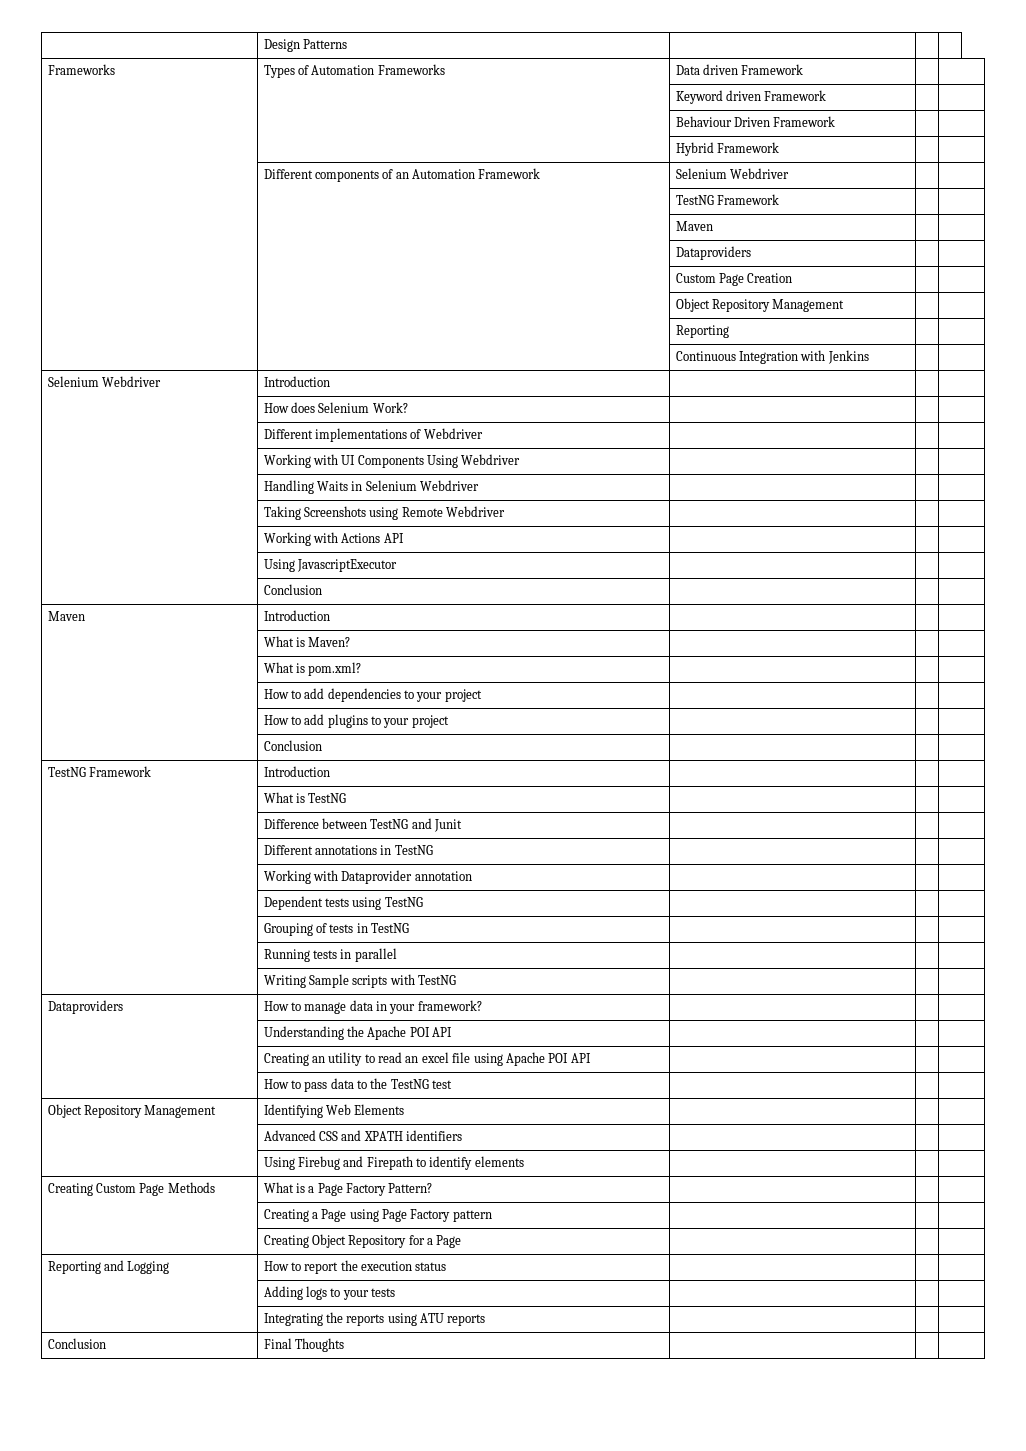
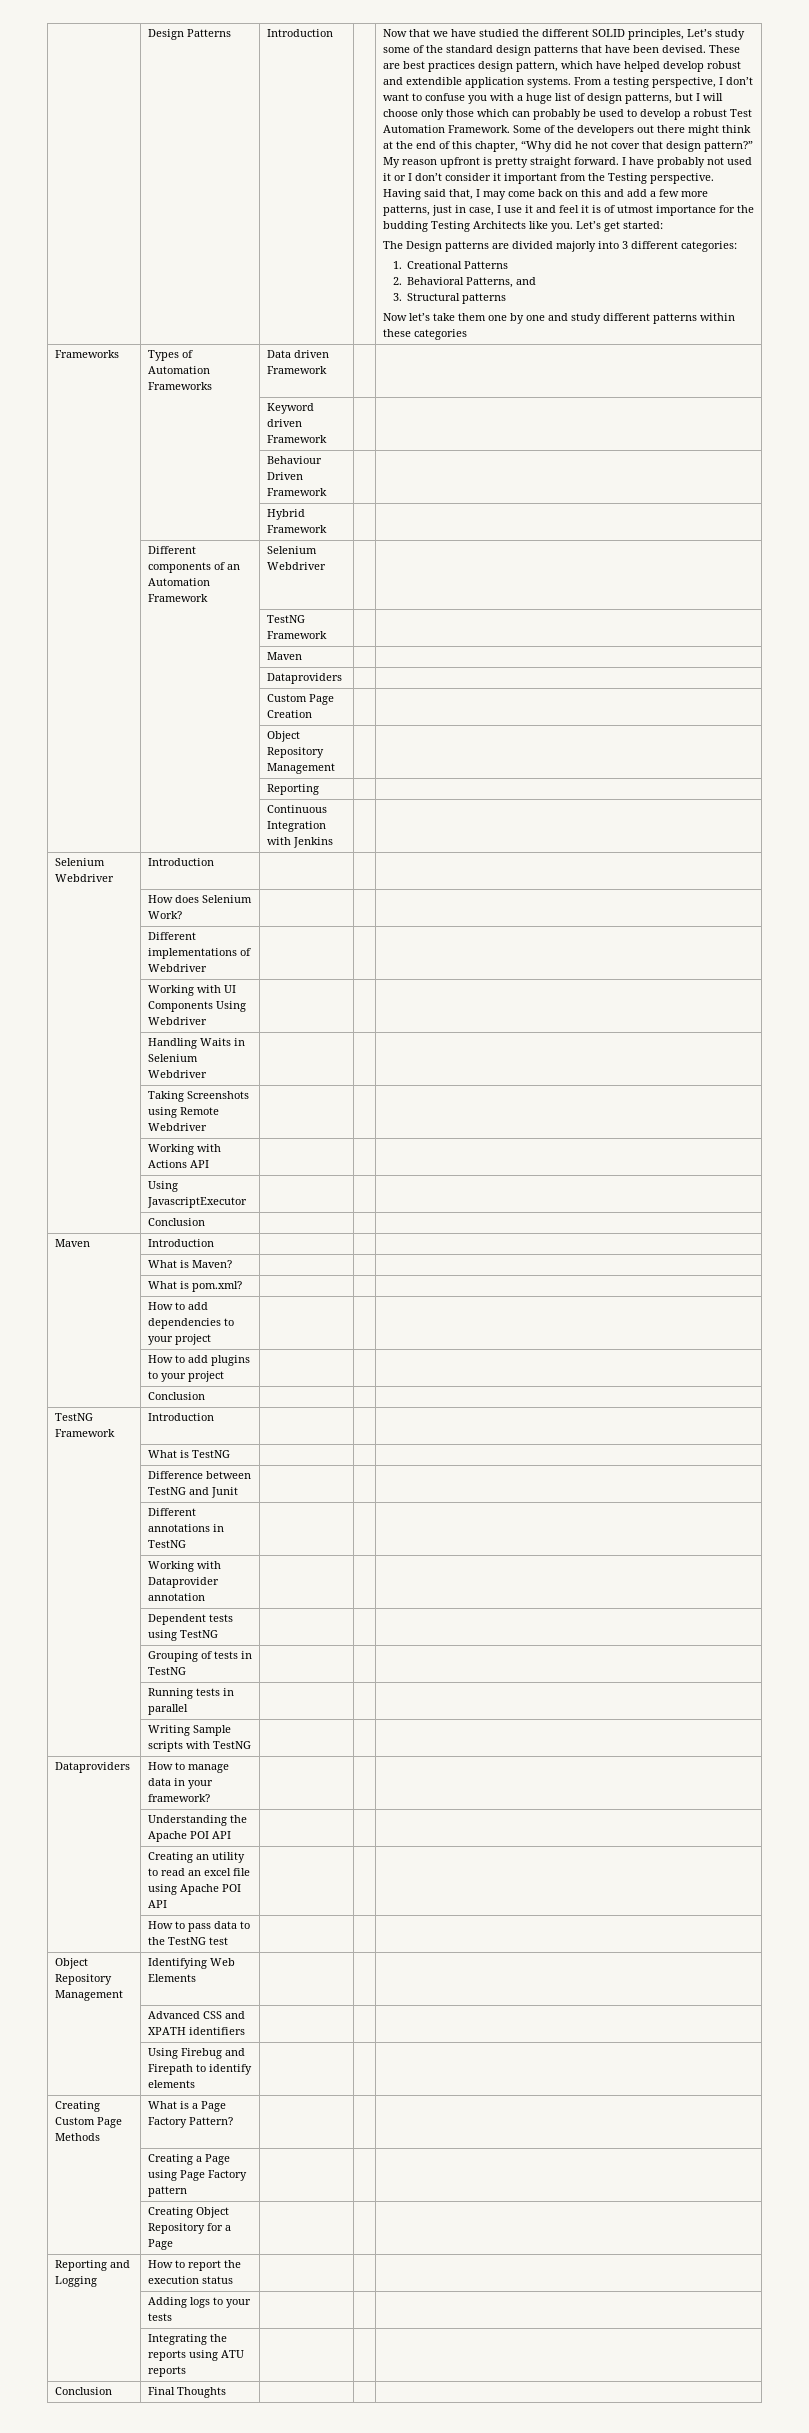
+ Introduction | | Now that we have studied the different SOLID principles, Let’s study some of the standard design patterns that have been devised. These are best practices design pattern, which have helped develop robust and extendible application systems. From a testing perspective, I don’t want to confuse you with a huge list of design patterns, but I will choose only those which can probably be used to develop a robust Test Automation Framework. Some of the developers out there might think at the end of this chapter, “Why did he not cover that design pattern?” My reason upfront is pretty straight forward. I have probably not used it or I don’t consider it important from the Testing perspective. Having said that, I may come back on this and add a few more patterns, just in case, I use it and feel it is of utmost importance for the budding Testing Architects like you. Let’s get started:
+ The Design patterns are divided majorly into 3 different categories:
+ 1. Creational Patterns
+ 2. Behavioral Patterns, and
+ 3. Structural patterns
+ Now let’s take them one by one and study different patterns within these categories

